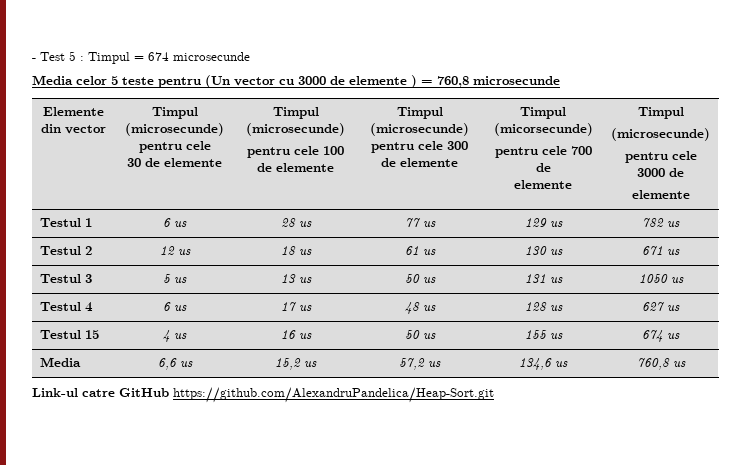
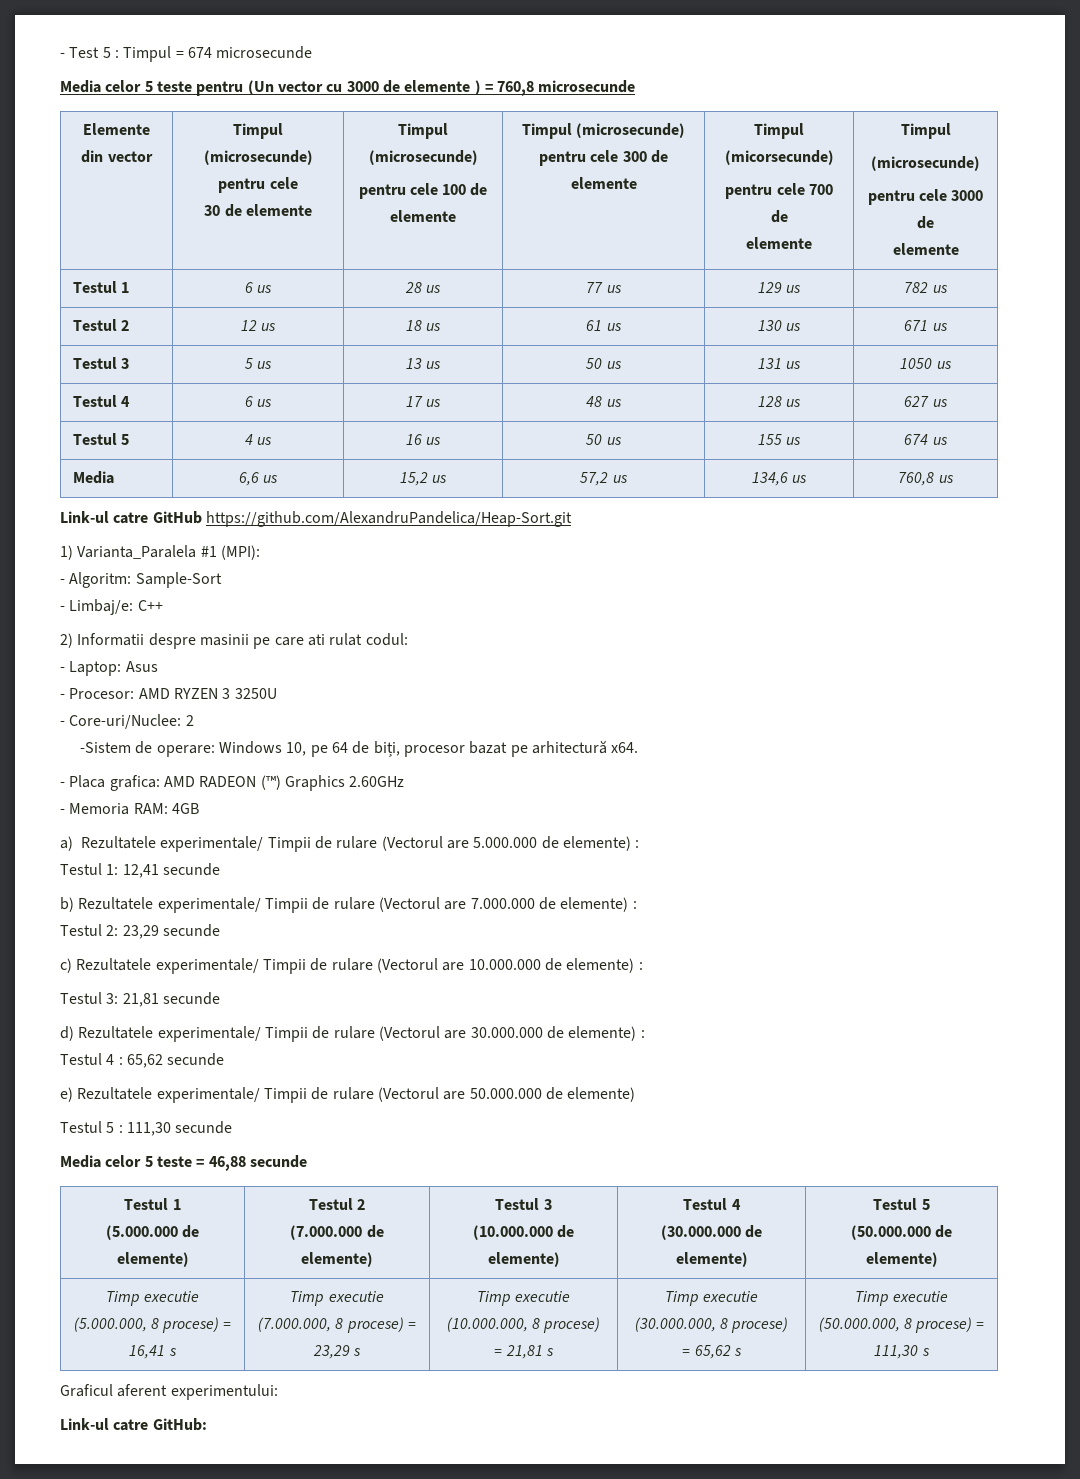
- Testul 15 | 4 us | 16 us | 50 us | 155 us | 674 us
+ Testul 5 | 4 us | 16 us | 50 us | 155 us | 674 us
+ 1) Varianta_Paralela #1 (MPI):
+ - Algoritm: Sample-Sort
+ - Limbaj/e: C++
+ 2) Informatii despre masinii pe care ati rulat codul:
+ - Laptop: Asus
+ - Procesor: AMD RYZEN 3 3250U
+ - Core-uri/Nuclee: 2
+ -Sistem de operare: Windows 10, pe 64 de biți, procesor bazat pe arhitectură x64.
+ - Placa grafica: AMD RADEON (™) Graphics 2.60GHz
+ - Memoria RAM: 4GB
+ a) Rezultatele experimentale/ Timpii de rulare (Vectorul are 5.000.000 de elemente) :
+ Testul 1: 12,41 secunde
+ b) Rezultatele experimentale/ Timpii de rulare (Vectorul are 7.000.000 de elemente) :
+ Testul 2: 23,29 secunde
+ c) Rezultatele experimentale/ Timpii de rulare (Vectorul are 10.000.000 de elemente) :
+ Testul 3: 21,81 secunde
+ d) Rezultatele experimentale/ Timpii de rulare (Vectorul are 30.000.000 de elemente) :
+ Testul 4 : 65,62 secunde
+ e) Rezultatele experimentale/ Timpii de rulare (Vectorul are 50.000.000 de elemente)
+ Testul 5 : 111,30 secunde
+ Media celor 5 teste = 46,88 secunde
+ Testul 1
+ (5.000.000 de elemente) | Testul 2
+ (7.000.000 de elemente) | Testul 3
+ (10.000.000 de elemente) | Testul 4
+ (30.000.000 de elemente) | Testul 5
+ (50.000.000 de elemente)
+ Timp executie (5.000.000, 8 procese) = 16,41 s | Timp executie (7.000.000, 8 procese) = 23,29 s | Timp executie (10.000.000, 8 procese) = 21,81 s | Timp executie (30.000.000, 8 procese) = 65,62 s | Timp executie (50.000.000, 8 procese) = 111,30 s
+ Graficul aferent experimentului:
+ Link-ul catre GitHub:

